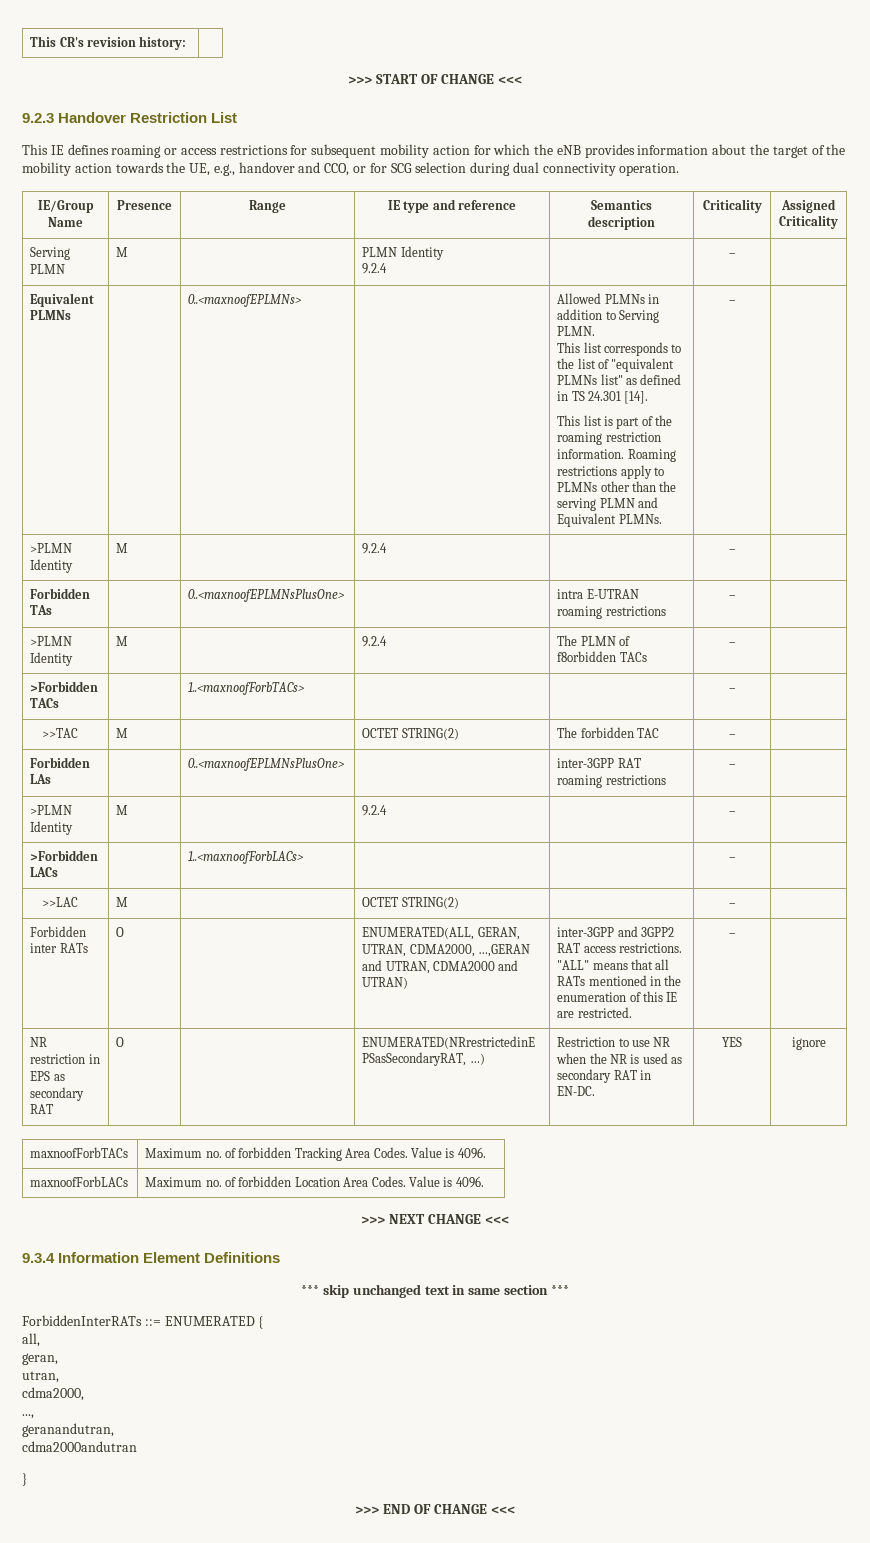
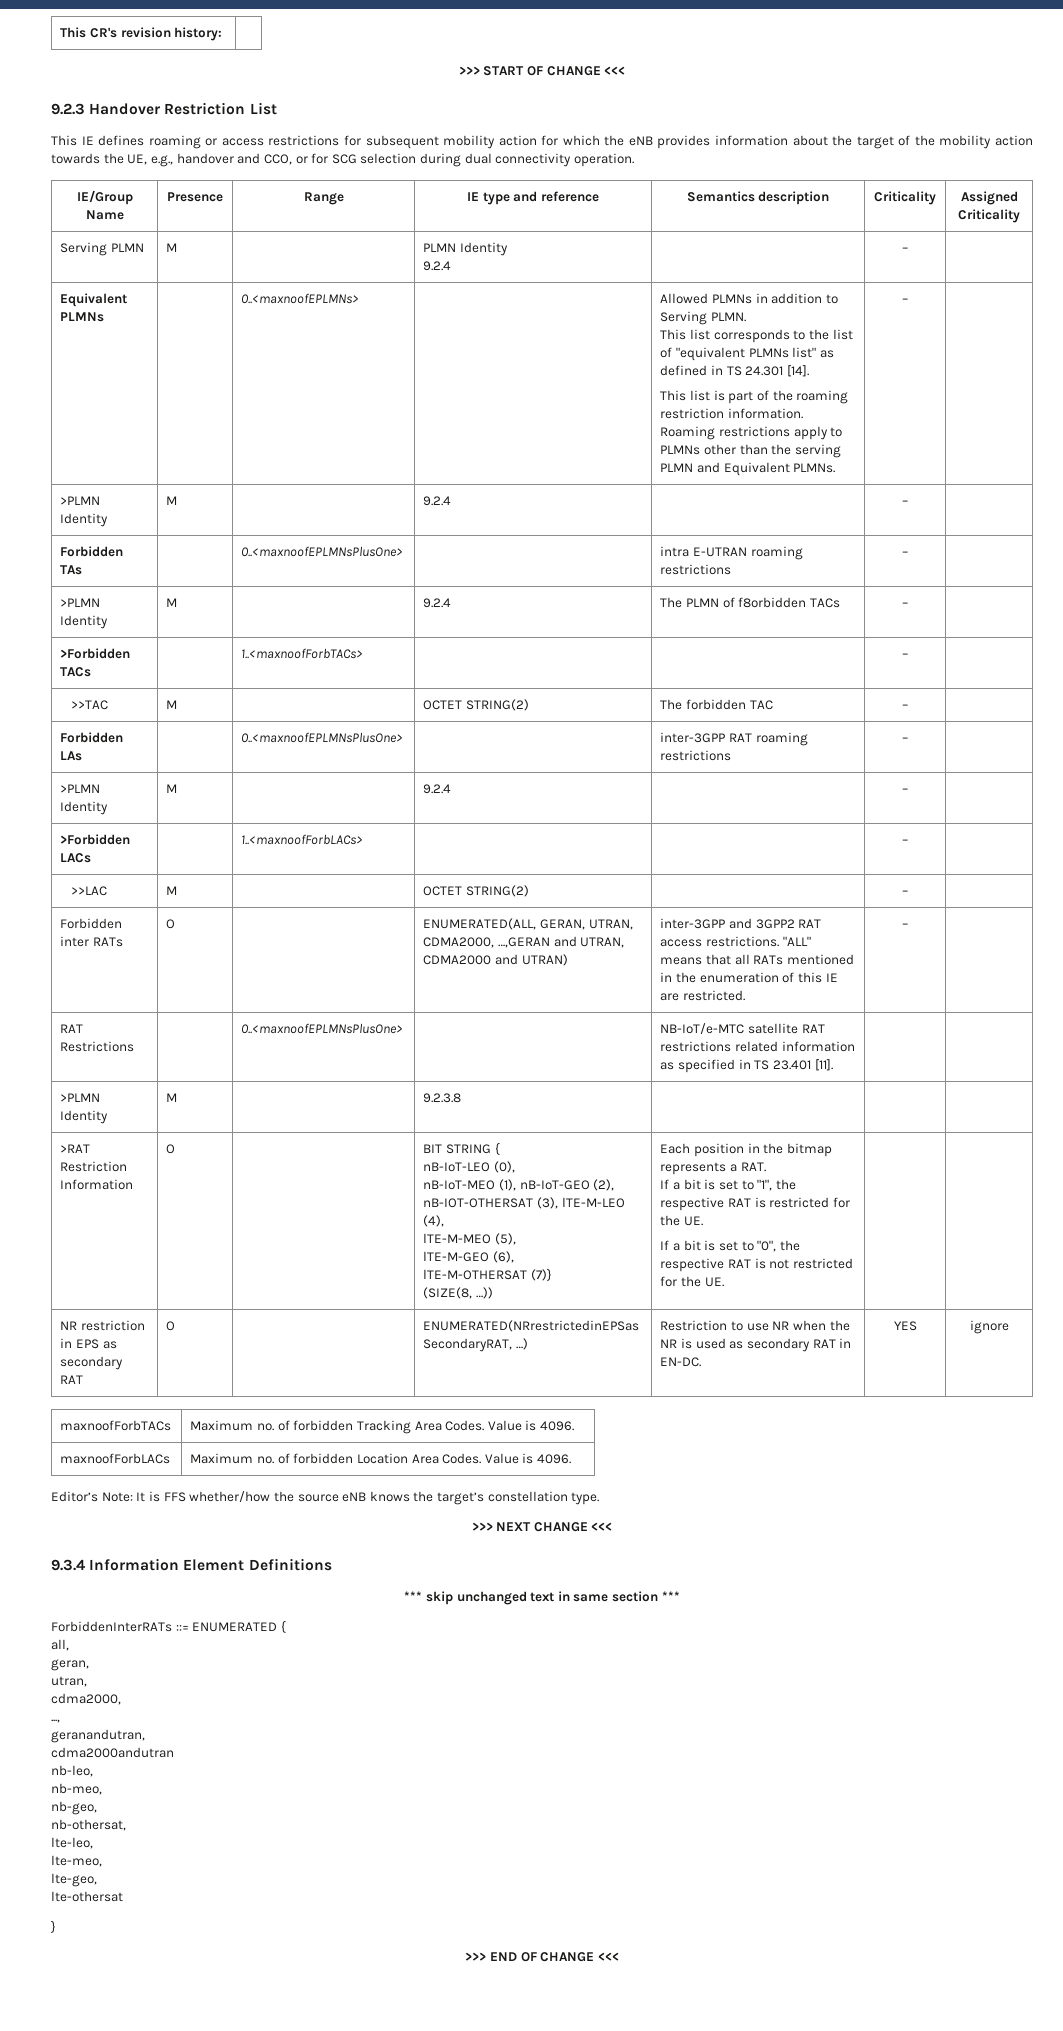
+ RAT Restrictions | | 0..<maxnoofEPLMNsPlusOne> | | NB-IoT/e-MTC satellite RAT restrictions related information as specified in TS 23.401 [11]. | |
+ >PLMN Identity | M | | 9.2.3.8 | | |
+ >RAT Restriction Information | O | | BIT STRING {
+ nB-IoT-LEO (0),
+ nB-IoT-MEO (1), nB-IoT-GEO (2), nB-IOT-OTHERSAT (3), lTE-M-LEO (4),
+ lTE-M-MEO (5),
+ lTE-M-GEO (6),
+ lTE-M-OTHERSAT (7)}
+ (SIZE(8, …)) | Each position in the bitmap represents a RAT.
+ If a bit is set to "1", the respective RAT is restricted for the UE.
+ If a bit is set to "0", the respective RAT is not restricted for the UE.
+ Editor’s Note: It is FFS whether/how the source eNB knows the target’s constellation type.
+ nb-leo,
+ nb-meo,
+ nb-geo,
+ nb-othersat,
+ lte-leo,
+ lte-meo,
+ lte-geo,
+ lte-othersat

